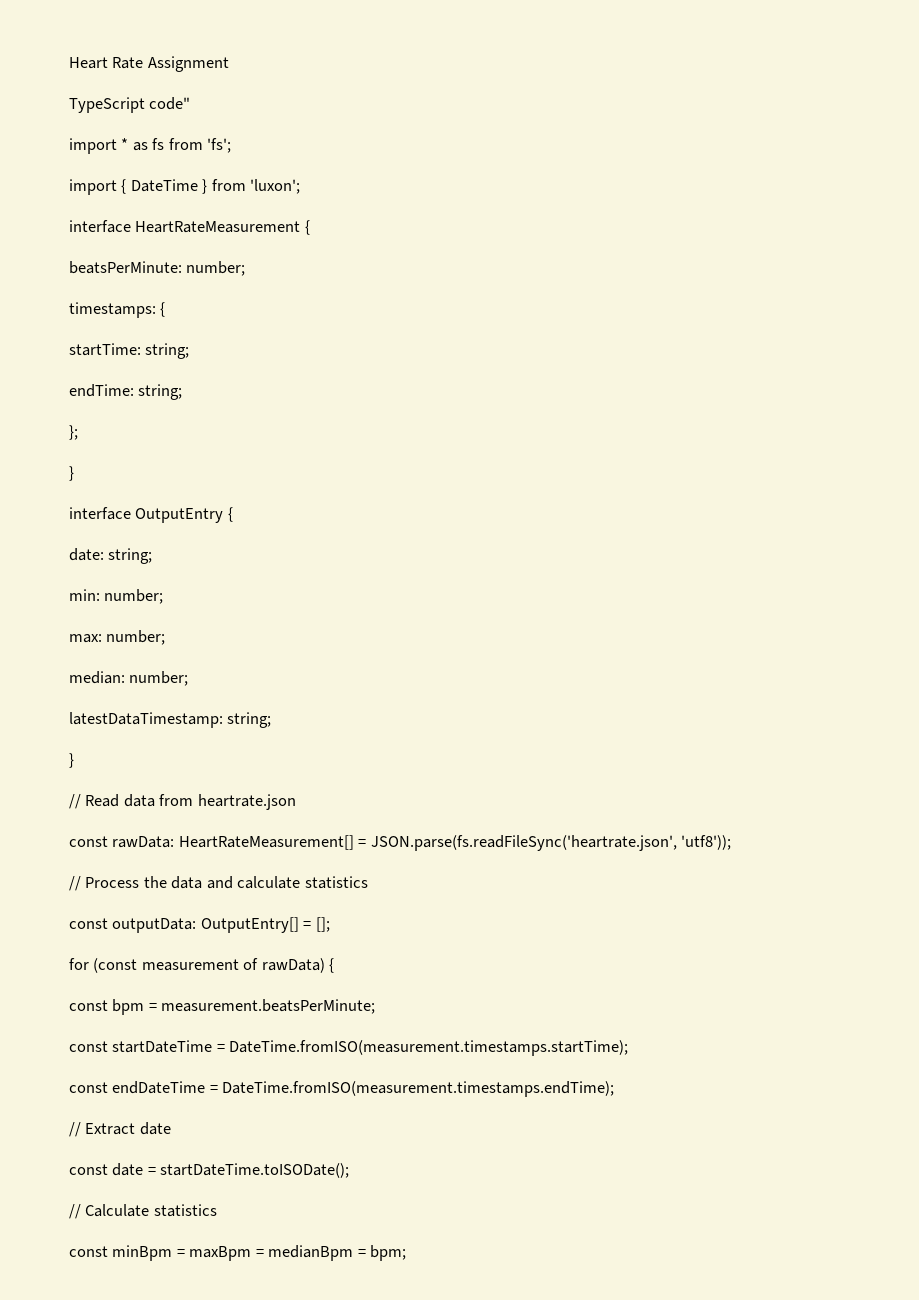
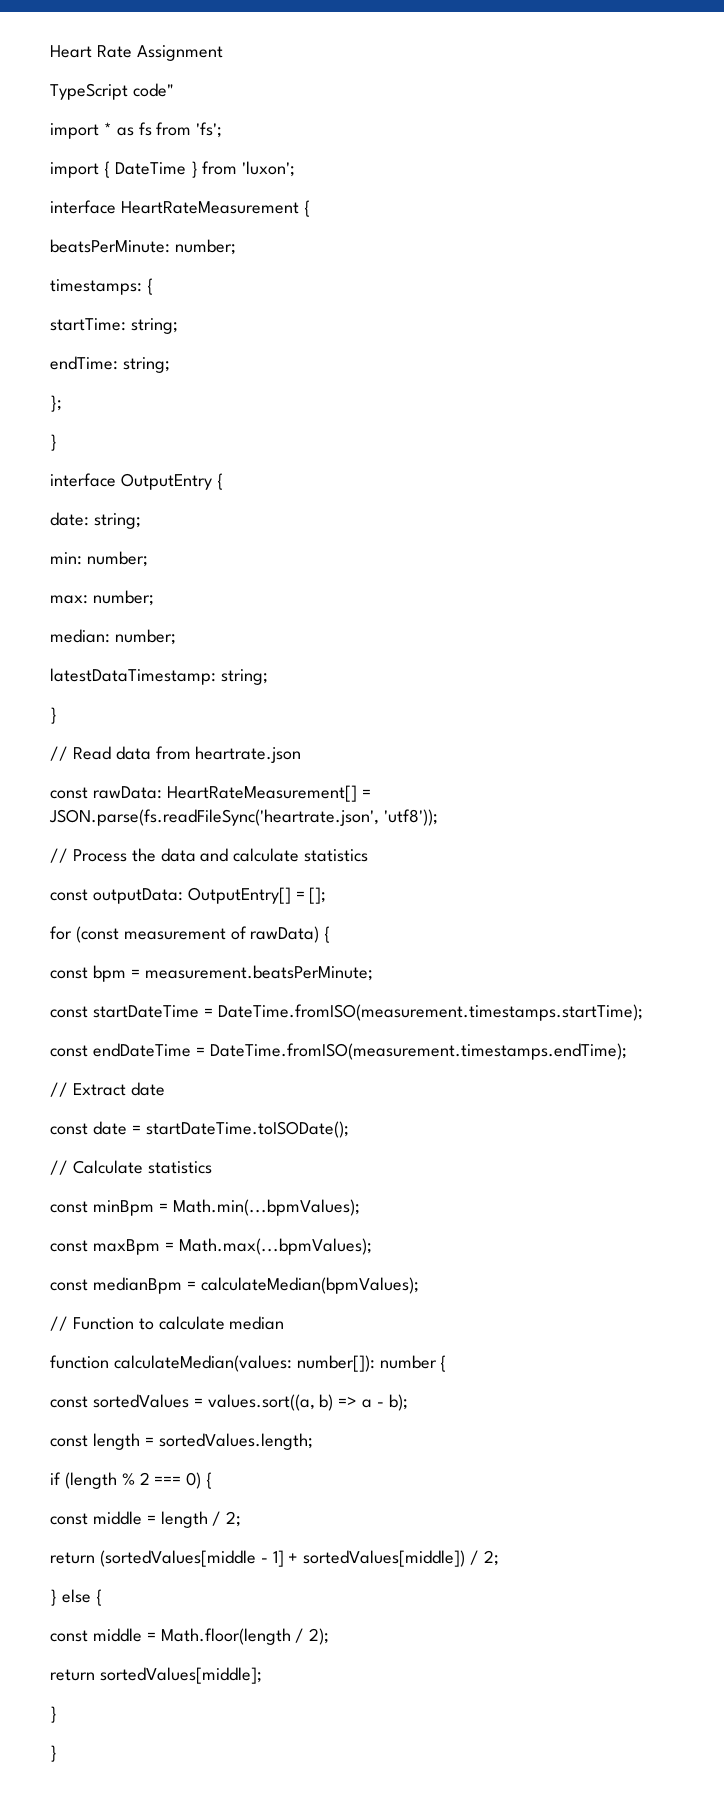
- const minBpm = maxBpm = medianBpm = bpm;
+ const minBpm = Math.min(...bpmValues);
+ const maxBpm = Math.max(...bpmValues);
+ const medianBpm = calculateMedian(bpmValues);
+ // Function to calculate median
+ function calculateMedian(values: number[]): number {
+ const sortedValues = values.sort((a, b) => a - b);
+ const length = sortedValues.length;
+ if (length % 2 === 0) {
+ const middle = length / 2;
+ return (sortedValues[middle - 1] + sortedValues[middle]) / 2;
+ } else {
+ const middle = Math.floor(length / 2);
+ return sortedValues[middle];
+ }
+ }

